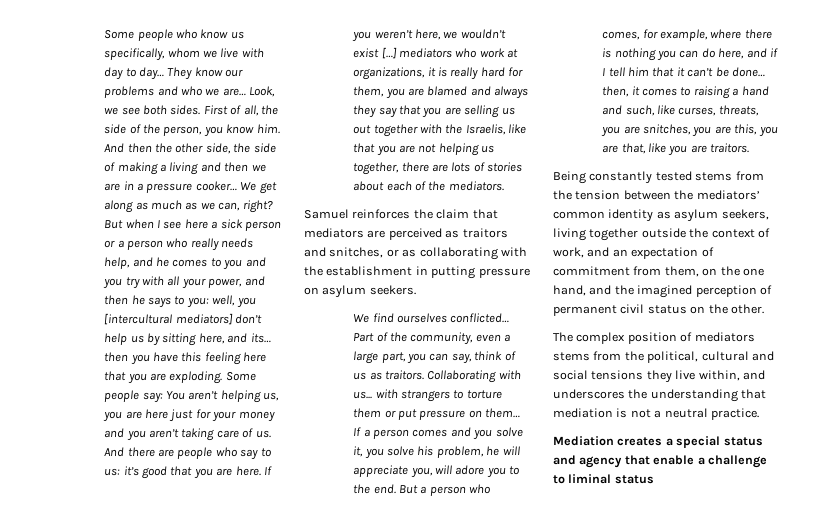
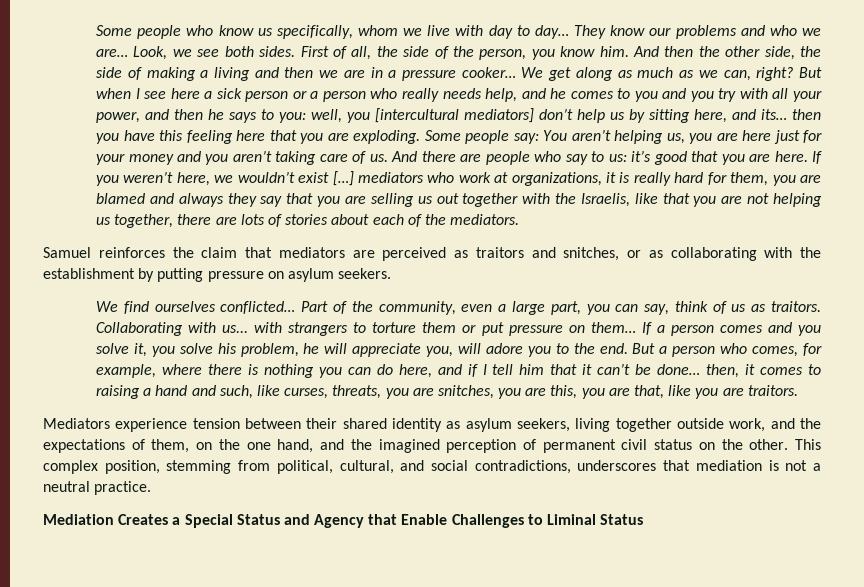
- Samuel reinforces the claim that mediators are perceived as traitors and snitches, or as collaborating with the establishment in putting pressure on asylum seekers.
+ Samuel reinforces the claim that mediators are perceived as traitors and snitches, or as collaborating with the establishment by putting pressure on asylum seekers.
- Being constantly tested stems from the tension between the mediators’ common identity as asylum seekers, living together outside the context of work, and an expectation of commitment from them, on the one hand, and the imagined perception of permanent civil status on the other.
- The complex position of mediators stems from the political, cultural and social tensions they live within, and underscores the understanding that mediation is not a neutral practice.
+ Mediators experience tension between their shared identity as asylum seekers, living together outside work, and the expectations of them, on the one hand, and the imagined perception of permanent civil status on the other. This complex position, stemming from political, cultural, and social contradictions, underscores that mediation is not a neutral practice.
- Mediation creates a special status and agency that enable a challenge to liminal status
+ Mediation Creates a Special Status and Agency that Enable Challenges to Liminal Status

